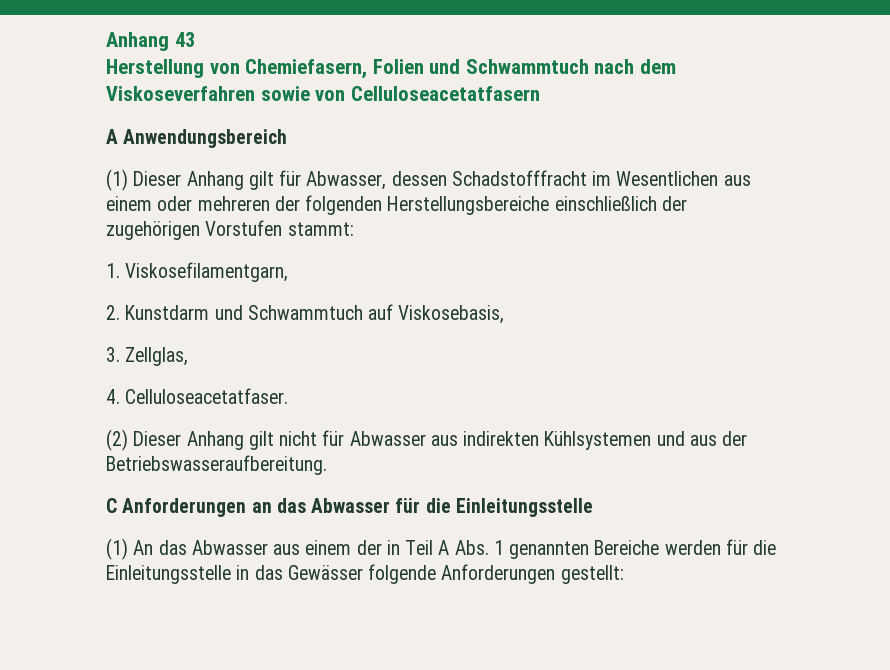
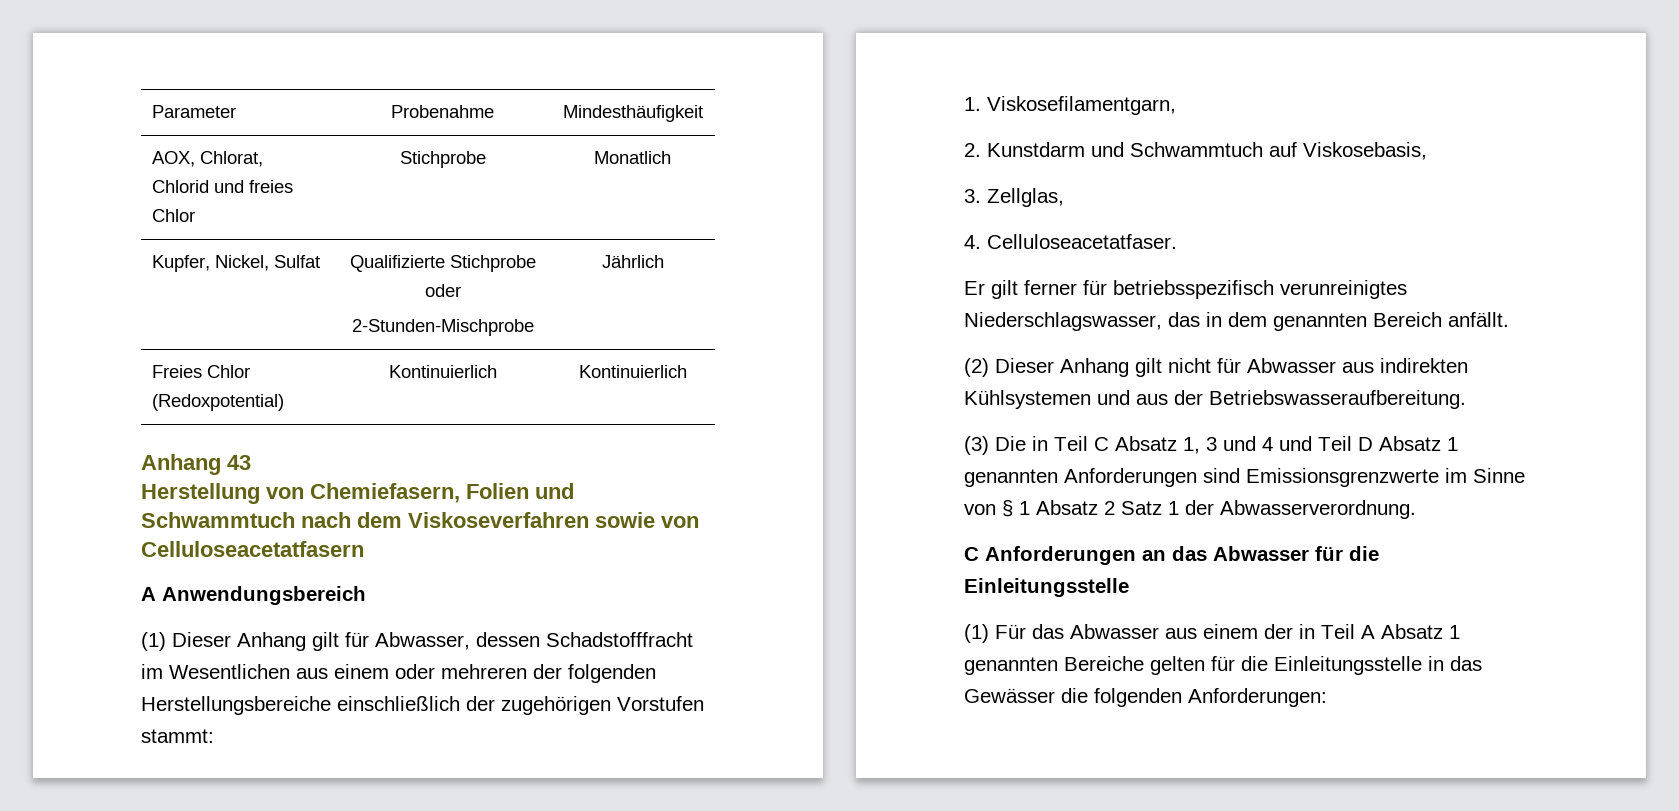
+ Parameter | Probenahme | Mindesthäufigkeit
+ AOX, Chlorat, Chlorid und freies Chlor | Stichprobe | Monatlich
+ Kupfer, Nickel, Sulfat | Qualifizierte Stichprobe oder
+ 2-Stunden-Mischprobe | Jährlich
+ Freies Chlor (Redoxpotential) | Kontinuierlich | Kontinuierlich
+ Er gilt ferner für betriebsspezifisch verunreinigtes Niederschlagswasser, das in dem genannten Bereich anfällt.
+ (3) Die in Teil C Absatz 1, 3 und 4 und Teil D Absatz 1 genannten Anforderungen sind Emissionsgrenzwerte im Sinne von § 1 Absatz 2 Satz 1 der Abwasserverordnung.
- (1) An das Abwasser aus einem der in Teil A Abs. 1 genannten Bereiche werden für die Einleitungsstelle in das Gewässer folgende Anforderungen gestellt:
+ (1) Für das Abwasser aus einem der in Teil A Absatz 1 genannten Bereiche gelten für die Einleitungsstelle in das Gewässer die folgenden Anforderungen:

